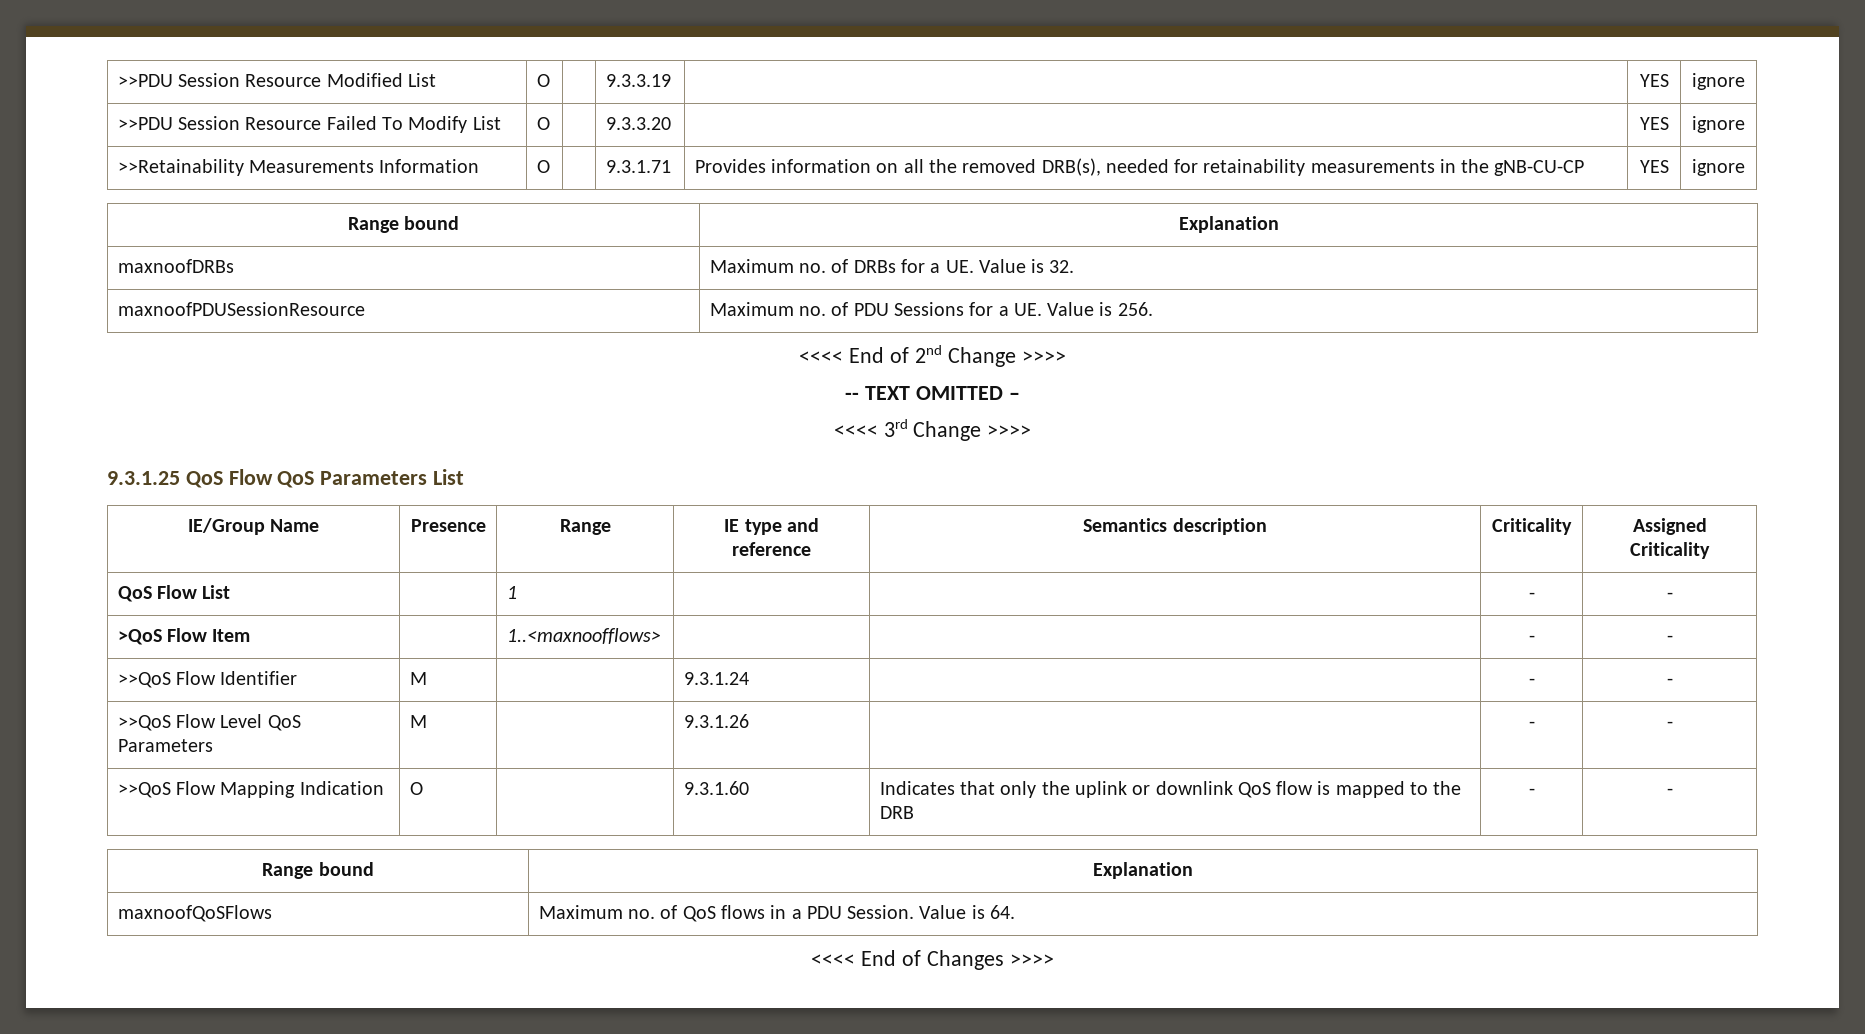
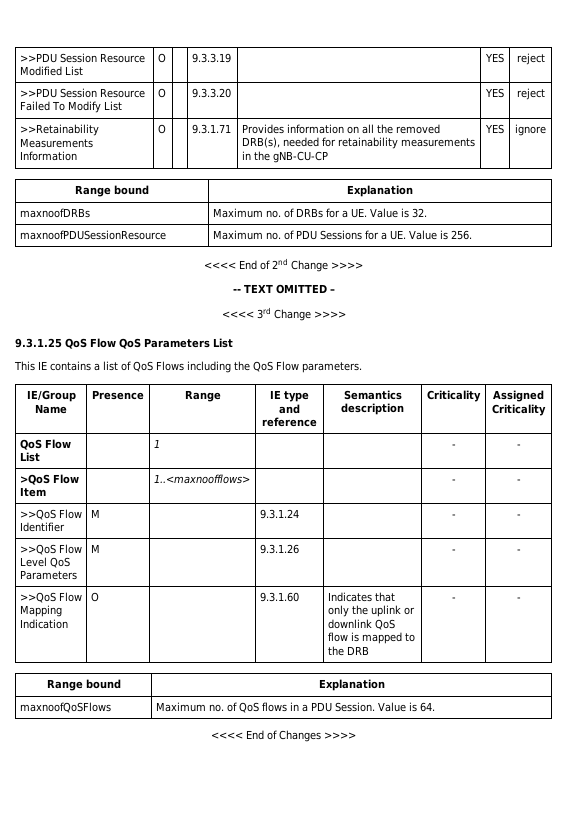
- >>PDU Session Resource Modified List | O | | 9.3.3.19 | | YES | ignore
+ >>PDU Session Resource Modified List | O | | 9.3.3.19 | | YES | reject
- >>PDU Session Resource Failed To Modify List | O | | 9.3.3.20 | | YES | ignore
+ >>PDU Session Resource Failed To Modify List | O | | 9.3.3.20 | | YES | reject
+ This IE contains a list of QoS Flows including the QoS Flow parameters.

